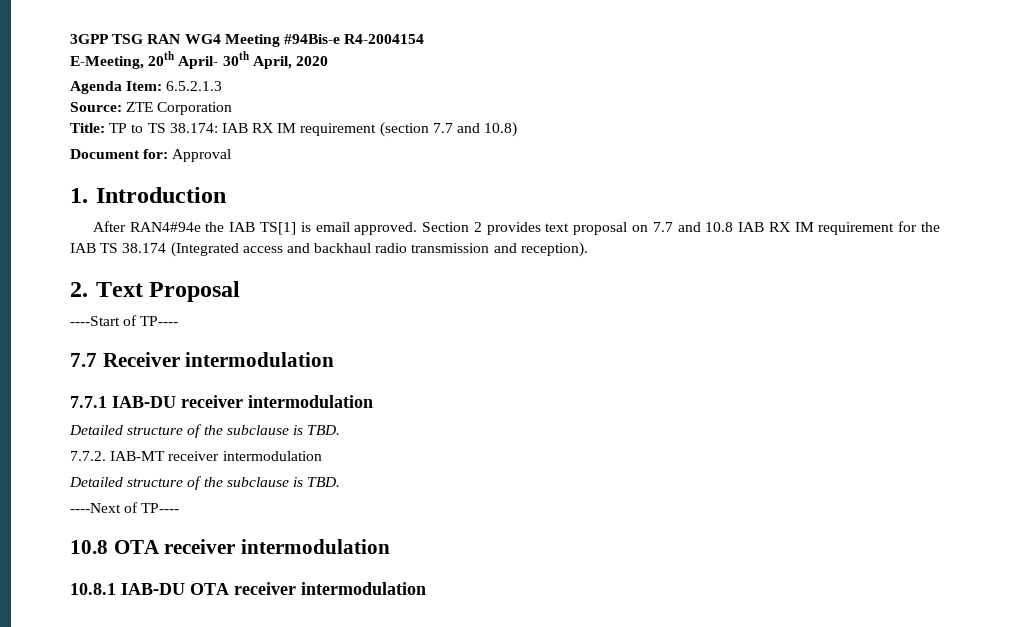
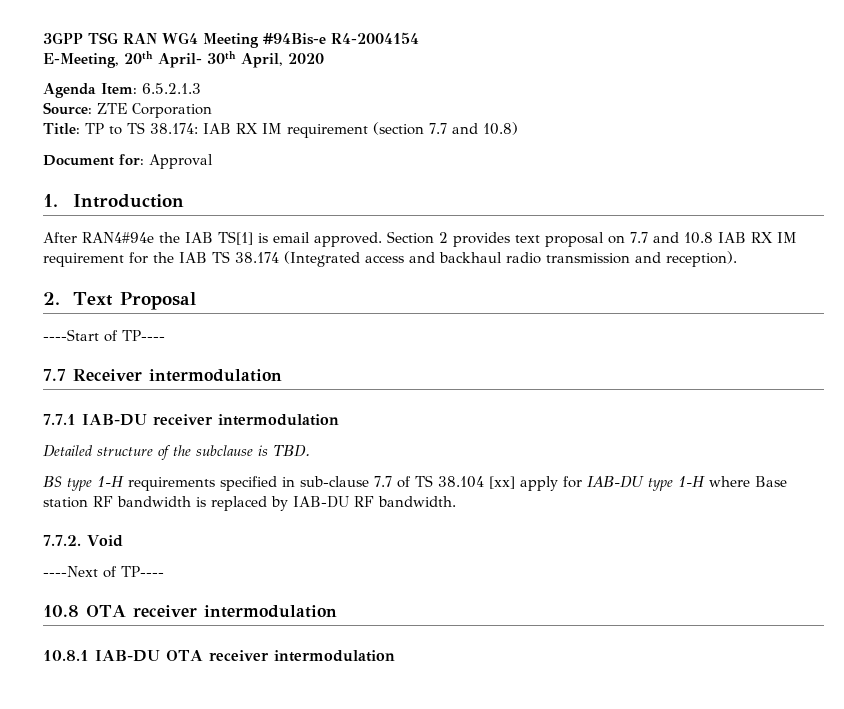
- 7.7.2. IAB-MT receiver intermodulation
- Detailed structure of the subclause is TBD.
+ BS type 1-H requirements specified in sub-clause 7.7 of TS 38.104 [xx] apply for IAB-DU type 1-H where Base station RF bandwidth is replaced by IAB-DU RF bandwidth.
+ 7.7.2. Void

